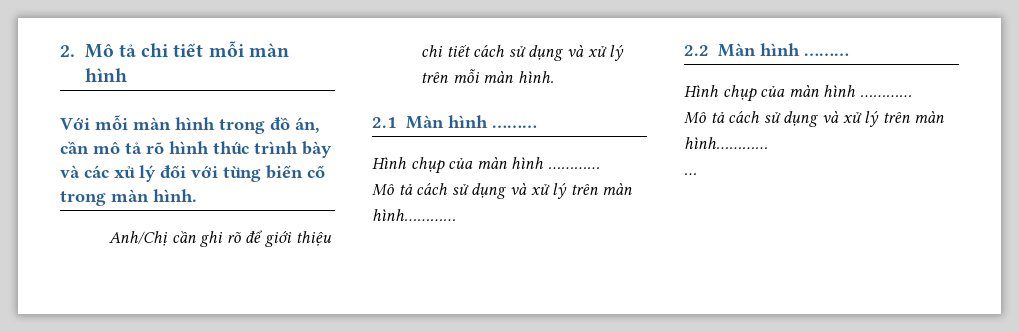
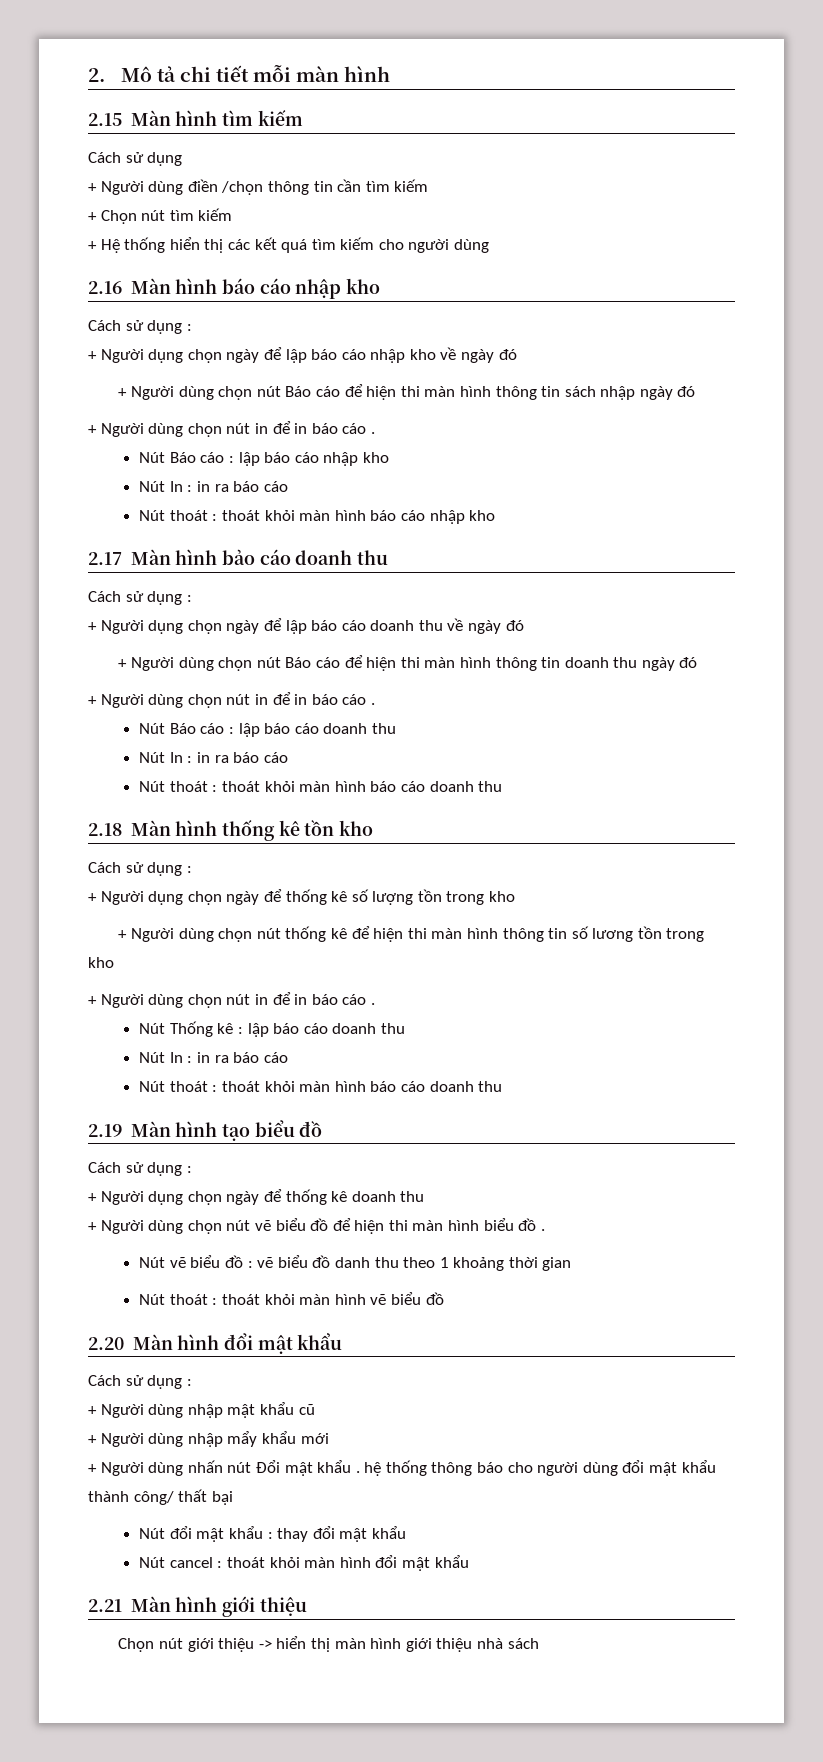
- Với mỗi màn hình trong đồ án, cần mô tả rõ hình thức trình bày và các xử lý đối với từng biến cố trong màn hình.
- Anh/Chị cần ghi rõ để giới thiệu chi tiết cách sử dụng và xử lý trên mỗi màn hình.
- 2.1 Màn hình ………
- Hình chụp của màn hình …………
- Mô tả cách sử dụng và xử lý trên màn hình…………
- 2.2 Màn hình ………
- Hình chụp của màn hình …………
- Mô tả cách sử dụng và xử lý trên màn hình…………
- …
+ 2.15 Màn hình tìm kiếm
+ Cách sử dụng
+ + Người dùng điền /chọn thông tin cần tìm kiếm
+ + Chọn nút tìm kiếm
+ + Hệ thống hiển thị các kết quá tìm kiếm cho người dùng
+ 2.16 Màn hình báo cáo nhập kho
+ Cách sử dụng :
+ + Người dụng chọn ngày để lập báo cáo nhập kho về ngày đó
+ + Người dùng chọn nút Báo cáo để hiện thi màn hình thông tin sách nhập ngày đó
+ + Người dùng chọn nút in để in báo cáo .
+ Nút Báo cáo : lập báo cáo nhập kho
+ Nút In : in ra báo cáo
+ Nút thoát : thoát khỏi màn hình báo cáo nhập kho
+ 2.17 Màn hình bảo cáo doanh thu
+ Cách sử dụng :
+ + Người dụng chọn ngày để lập báo cáo doanh thu về ngày đó
+ + Người dùng chọn nút Báo cáo để hiện thi màn hình thông tin doanh thu ngày đó
+ + Người dùng chọn nút in để in báo cáo .
+ Nút Báo cáo : lập báo cáo doanh thu
+ Nút In : in ra báo cáo
+ Nút thoát : thoát khỏi màn hình báo cáo doanh thu
+ 2.18 Màn hình thống kê tồn kho
+ Cách sử dụng :
+ + Người dụng chọn ngày để thống kê số lượng tồn trong kho
+ + Người dùng chọn nút thống kê để hiện thi màn hình thông tin số lương tồn trong kho
+ + Người dùng chọn nút in để in báo cáo .
+ Nút Thống kê : lập báo cáo doanh thu
+ Nút In : in ra báo cáo
+ Nút thoát : thoát khỏi màn hình báo cáo doanh thu
+ 2.19 Màn hình tạo biểu đồ
+ Cách sử dụng :
+ + Người dụng chọn ngày để thống kê doanh thu
+ + Người dùng chọn nút vẽ biểu đồ để hiện thi màn hình biểu đồ .
+ Nút vẽ biểu đồ : vẽ biểu đồ danh thu theo 1 khoảng thời gian
+ Nút thoát : thoát khỏi màn hình vẽ biểu đồ
+ 2.20 Màn hình đổi mật khẩu
+ Cách sử dụng :
+ + Người dùng nhập mật khẩu cũ
+ + Người dùng nhập mẩy khẩu mới
+ + Người dùng nhấn nút Đổi mật khẩu . hệ thống thông báo cho người dùng đổi mật khẩu thành công/ thất bại
+ Nút đổi mật khẩu : thay đổi mật khẩu
+ Nút cancel : thoát khỏi màn hình đổi mật khẩu
+ 2.21 Màn hình giới thiệu
+ Chọn nút giới thiệu -> hiển thị màn hình giới thiệu nhà sách

